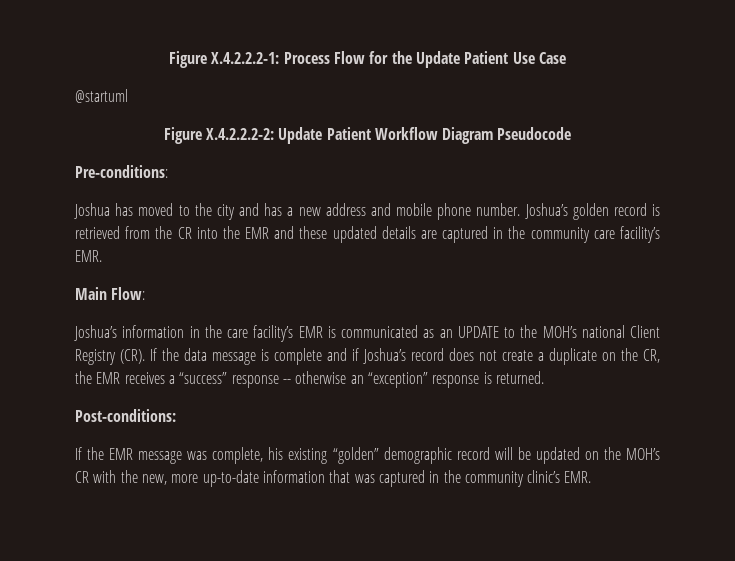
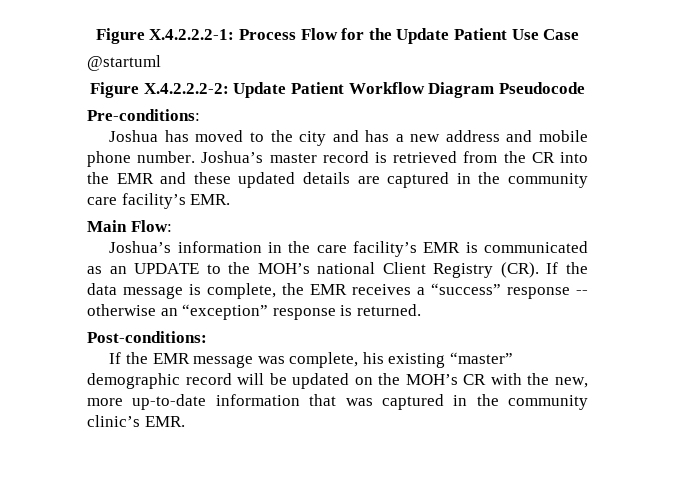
- Joshua’s golden record is retrieved from the CR into the EMR and these updated details are captured in the community care facility’s EMR.
+ Joshua’s master record is retrieved from the CR into the EMR and these updated details are captured in the community care facility’s EMR.
- Joshua’s information in the care facility’s EMR is communicated as an UPDATE to the MOH’s national Client Registry (CR). If the data message is complete and if Joshua’s record does not create a duplicate on the CR, the EMR receives a “success” response -- otherwise an “exception” response is returned.
+ Joshua’s information in the care facility’s EMR is communicated as an UPDATE to the MOH’s national Client Registry (CR). If the data message is complete, the EMR receives a “success” response -- otherwise an “exception” response is returned.
- If the EMR message was complete, his existing “golden” demographic record will be updated on the MOH’s CR with the new, more up-to-date information that was captured in the community clinic’s EMR.
+ If the EMR message was complete, his existing “master” demographic record will be updated on the MOH’s CR with the new, more up-to-date information that was captured in the community clinic’s EMR.

